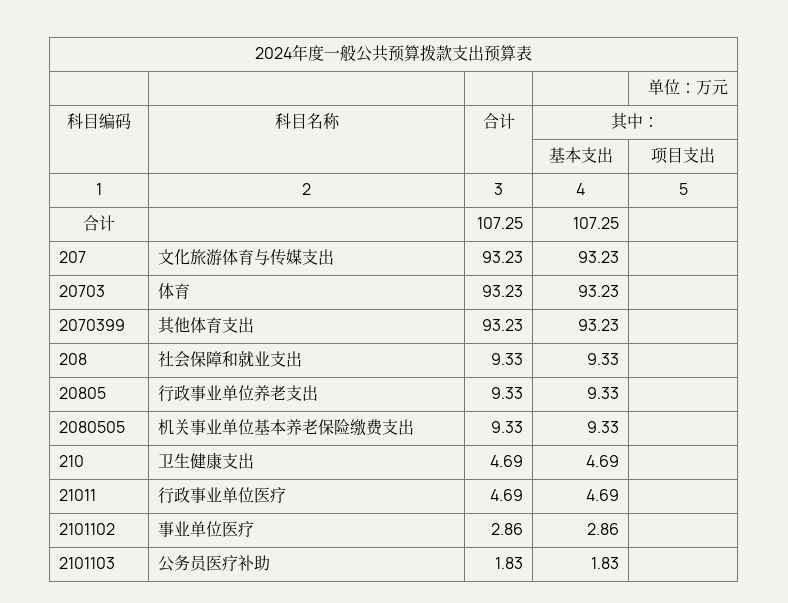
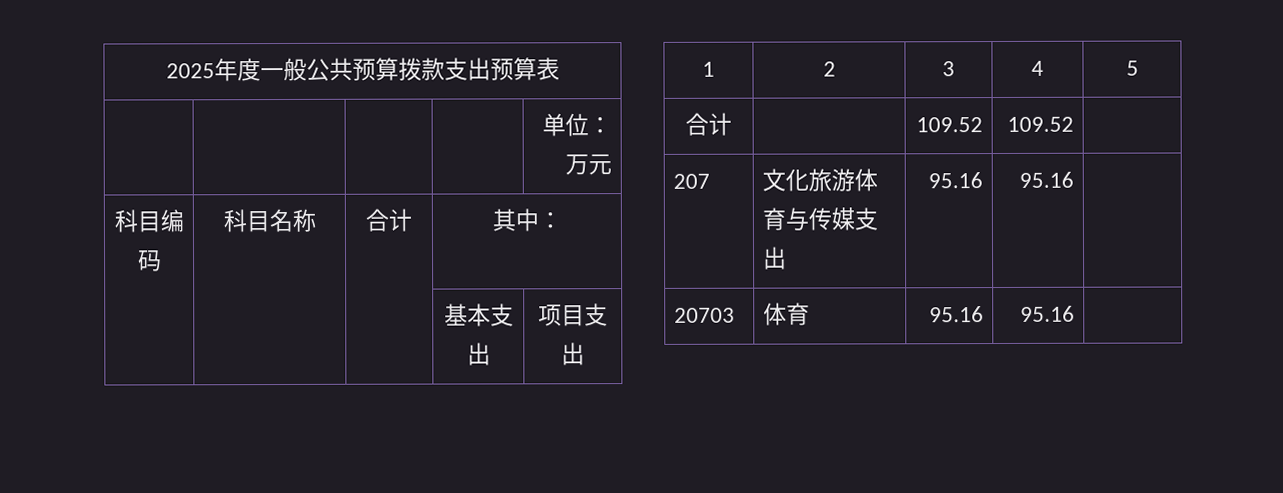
- 2024年度一般公共预算拨款支出预算表
+ 2025年度一般公共预算拨款支出预算表
- 合计 | | 107.25 | 107.25 |
+ 合计 | | 109.52 | 109.52 |
- 207 | 文化旅游体育与传媒支出 | 93.23 | 93.23 |
+ 207 | 文化旅游体育与传媒支出 | 95.16 | 95.16 |
- 20703 | 体育 | 93.23 | 93.23 |
- 2070399 | 其他体育支出 | 93.23 | 93.23 |
- 208 | 社会保障和就业支出 | 9.33 | 9.33 |
- 20805 | 行政事业单位养老支出 | 9.33 | 9.33 |
- 2080505 | 机关事业单位基本养老保险缴费支出 | 9.33 | 9.33 |
- 210 | 卫生健康支出 | 4.69 | 4.69 |
- 21011 | 行政事业单位医疗 | 4.69 | 4.69 |
- 2101102 | 事业单位医疗 | 2.86 | 2.86 |
- 2101103 | 公务员医疗补助 | 1.83 | 1.83 |
+ 20703 | 体育 | 95.16 | 95.16 |

